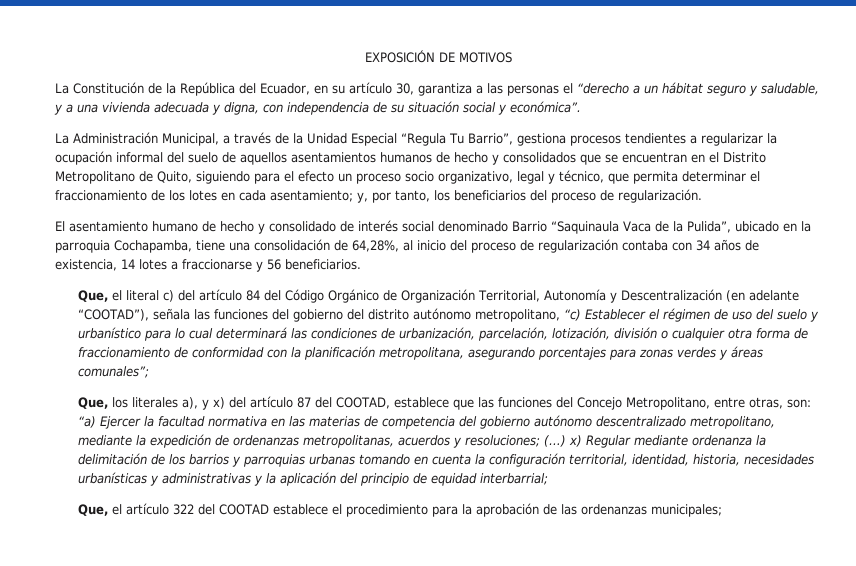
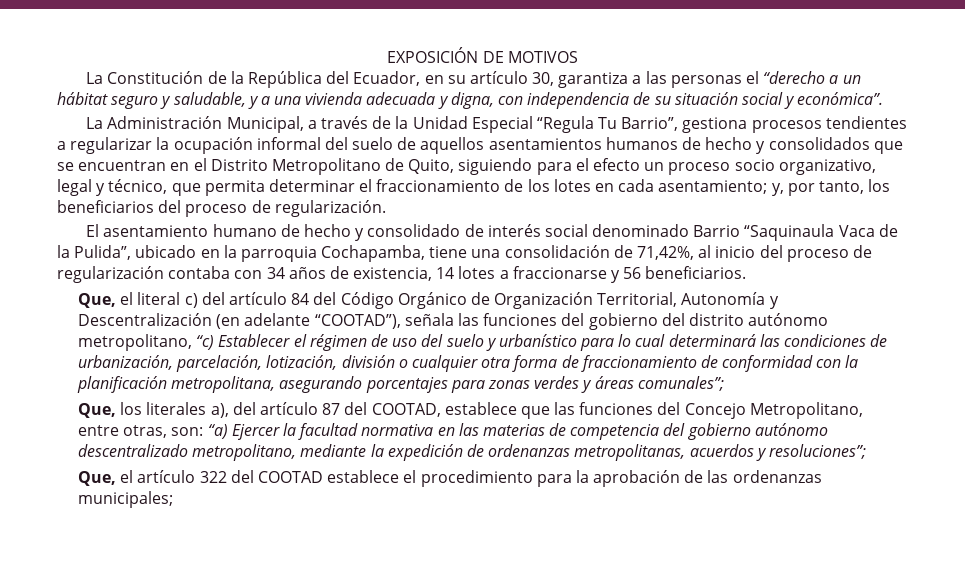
- El asentamiento humano de hecho y consolidado de interés social denominado Barrio “Saquinaula Vaca de la Pulida”, ubicado en la parroquia Cochapamba, tiene una consolidación de 64,28%, al inicio del proceso de regularización contaba con 34 años de existencia, 14 lotes a fraccionarse y 56 beneficiarios.
+ El asentamiento humano de hecho y consolidado de interés social denominado Barrio “Saquinaula Vaca de la Pulida”, ubicado en la parroquia Cochapamba, tiene una consolidación de 71,42%, al inicio del proceso de regularización contaba con 34 años de existencia, 14 lotes a fraccionarse y 56 beneficiarios.
- Que, los literales a), y x) del artículo 87 del COOTAD, establece que las funciones del Concejo Metropolitano, entre otras, son: “a) Ejercer la facultad normativa en las materias de competencia del gobierno autónomo descentralizado metropolitano, mediante la expedición de ordenanzas metropolitanas, acuerdos y resoluciones; (…) x) Regular mediante ordenanza la delimitación de los barrios y parroquias urbanas tomando en cuenta la configuración territorial, identidad, historia, necesidades urbanísticas y administrativas y la aplicación del principio de equidad interbarrial;
+ Que, los literales a), del artículo 87 del COOTAD, establece que las funciones del Concejo Metropolitano, entre otras, son: “a) Ejercer la facultad normativa en las materias de competencia del gobierno autónomo descentralizado metropolitano, mediante la expedición de ordenanzas metropolitanas, acuerdos y resoluciones”;

